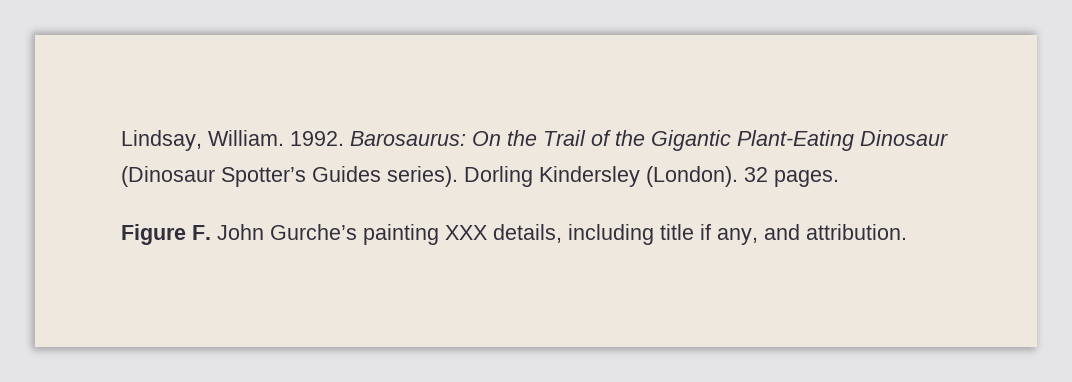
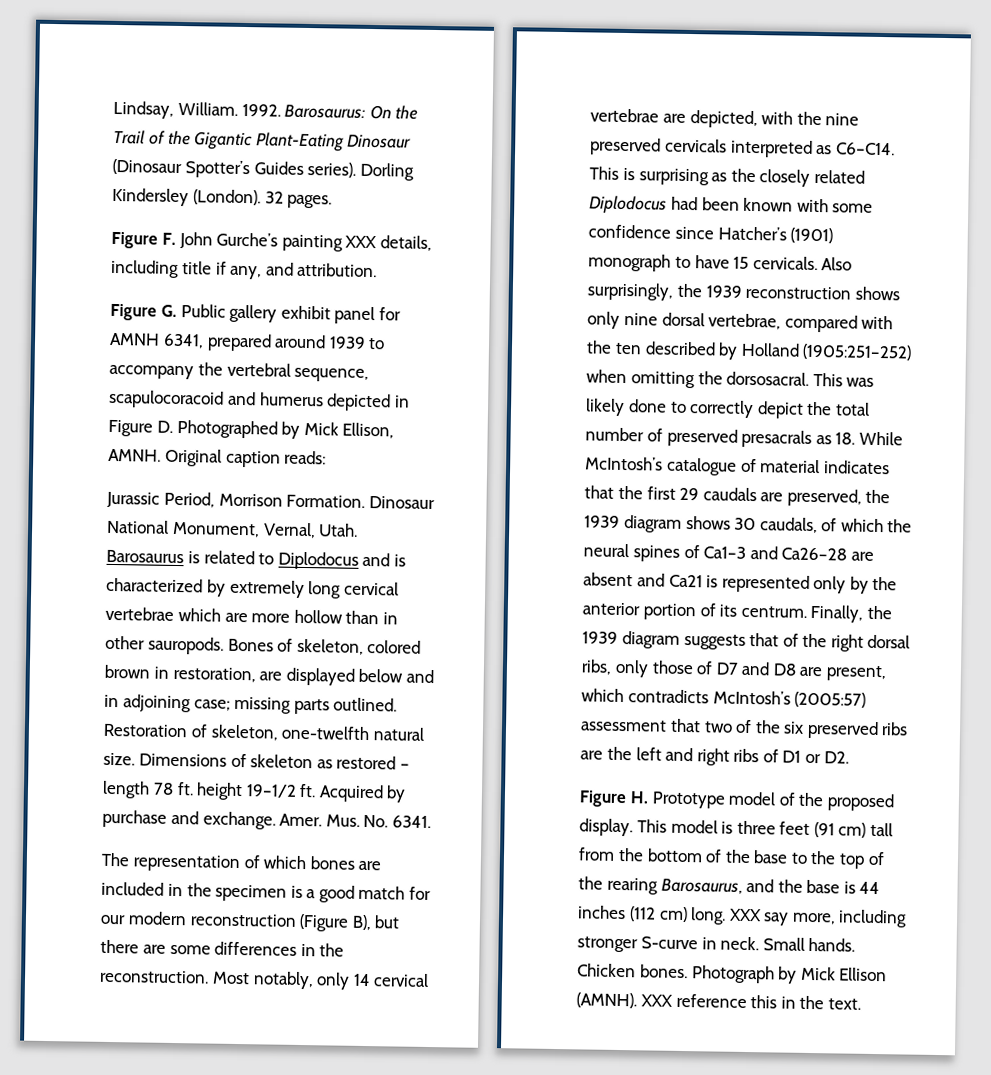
+ Figure G. Public gallery exhibit panel for AMNH 6341, prepared around 1939 to accompany the vertebral sequence, scapulocoracoid and humerus depicted in Figure D. Photographed by Mick Ellison, AMNH. Original caption reads:
+ Jurassic Period, Morrison Formation. Dinosaur National Monument, Vernal, Utah. Barosaurus is related to Diplodocus and is characterized by extremely long cervical vertebrae which are more hollow than in other sauropods. Bones of skeleton, colored brown in restoration, are displayed below and in adjoining case; missing parts outlined. Restoration of skeleton, one-twelfth natural size. Dimensions of skeleton as restored – length 78 ft. height 19–1/2 ft. Acquired by purchase and exchange. Amer. Mus. No. 6341.
+ The representation of which bones are included in the specimen is a good match for our modern reconstruction (Figure B), but there are some differences in the reconstruction. Most notably, only 14 cervical vertebrae are depicted, with the nine preserved cervicals interpreted as C6–C14. This is surprising as the closely related Diplodocus had been known with some confidence since Hatcher’s (1901) monograph to have 15 cervicals. Also surprisingly, the 1939 reconstruction shows only nine dorsal vertebrae, compared with the ten described by Holland (1905:251–252) when omitting the dorsosacral. This was likely done to correctly depict the total number of preserved presacrals as 18. While McIntosh’s catalogue of material indicates that the first 29 caudals are preserved, the 1939 diagram shows 30 caudals, of which the neural spines of Ca1–3 and Ca26–28 are absent and Ca21 is represented only by the anterior portion of its centrum. Finally, the 1939 diagram suggests that of the right dorsal ribs, only those of D7 and D8 are present, which contradicts McIntosh’s (2005:57) assessment that two of the six preserved ribs are the left and right ribs of D1 or D2.
+ Figure H. Prototype model of the proposed display. This model is three feet (91 cm) tall from the bottom of the base to the top of the rearing Barosaurus, and the base is 44 inches (112 cm) long. XXX say more, including stronger S-curve in neck. Small hands. Chicken bones. Photograph by Mick Ellison (AMNH). XXX reference this in the text.

